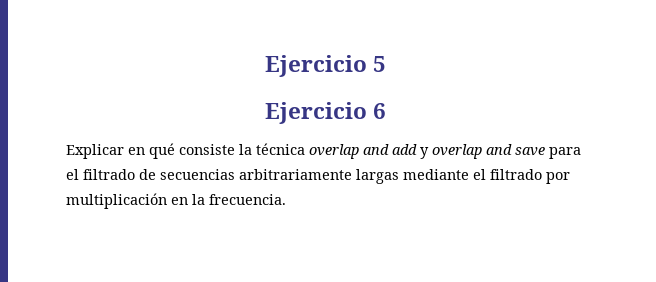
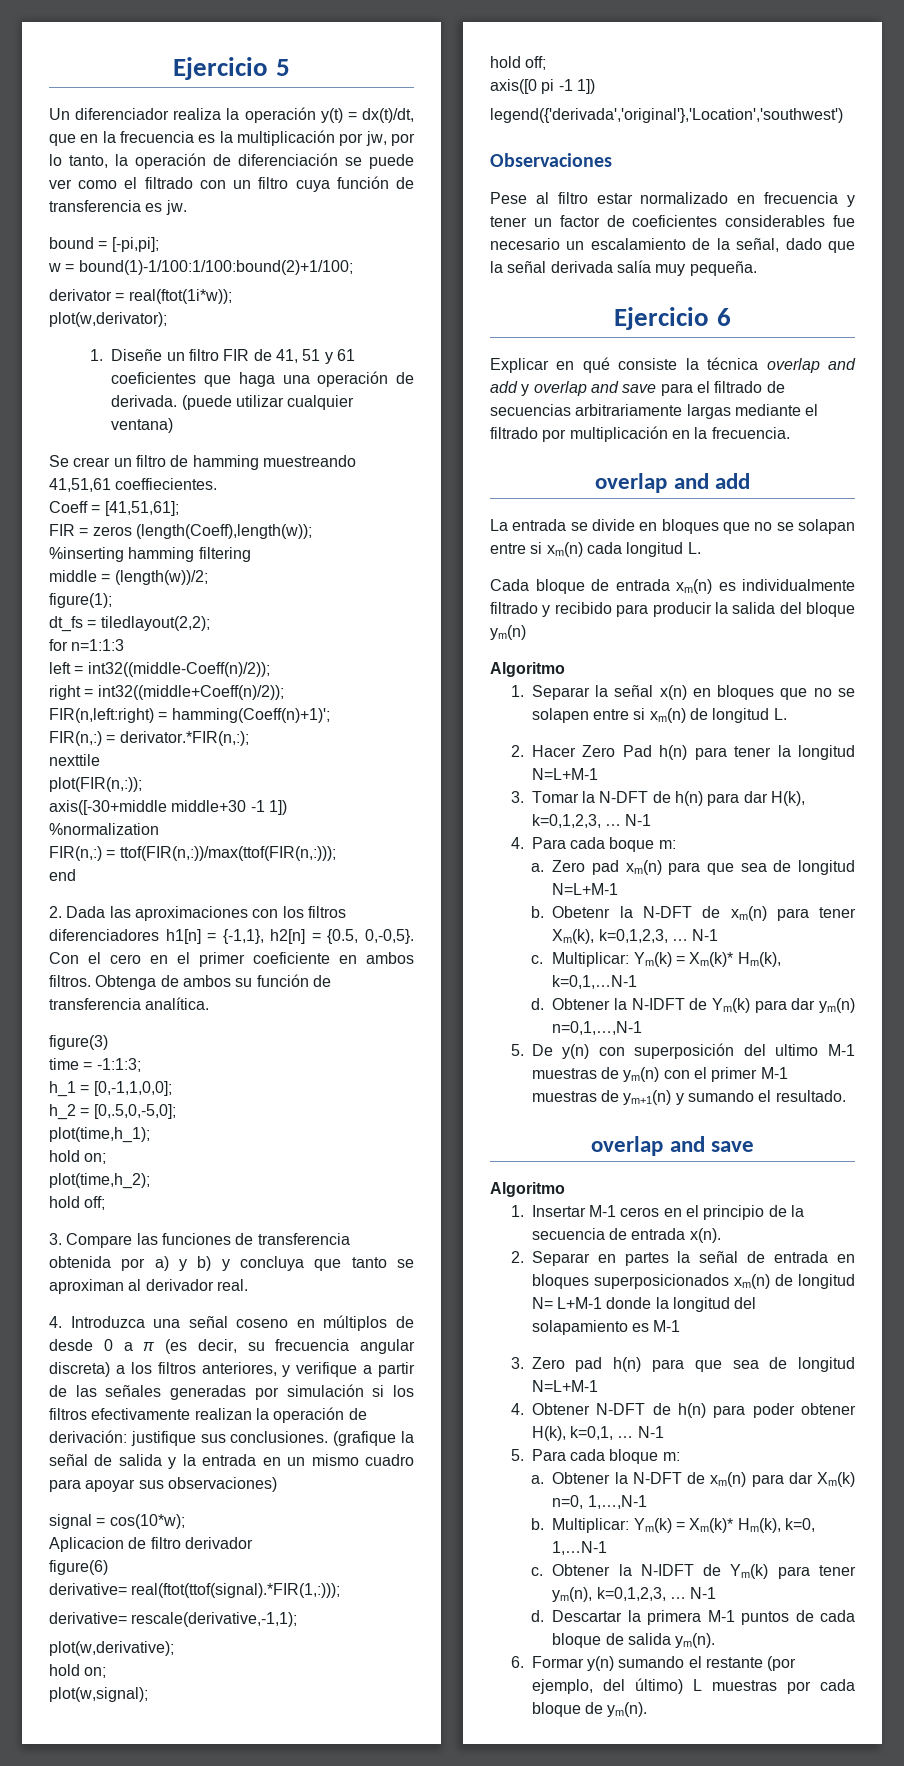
+ Un diferenciador realiza la operación y(t) = dx(t)/dt, que en la frecuencia es la multiplicación por jw, por lo tanto, la operación de diferenciación se puede ver como el filtrado con un filtro cuya función de transferencia es jw.
+ bound = [-pi,pi];
+ w = bound(1)-1/100:1/100:bound(2)+1/100;
+ derivator = real(ftot(1i*w));
+ plot(w,derivator);
+ 1. Diseñe un filtro FIR de 41, 51 y 61 coeficientes que haga una operación de derivada. (puede utilizar cualquier ventana)
+ Se crear un filtro de hamming muestreando 41,51,61 coeffiecientes.
+ Coeff = [41,51,61];
+ FIR = zeros (length(Coeff),length(w));
+ %inserting hamming filtering
+ middle = (length(w))/2;
+ figure(1);
+ dt_fs = tiledlayout(2,2);
+ for n=1:1:3
+ left = int32((middle-Coeff(n)/2));
+ right = int32((middle+Coeff(n)/2));
+ FIR(n,left:right) = hamming(Coeff(n)+1)';
+ FIR(n,:) = derivator.*FIR(n,:);
+ nexttile
+ plot(FIR(n,:));
+ axis([-30+middle middle+30 -1 1])
+ %normalization
+ FIR(n,:) = ttof(FIR(n,:))/max(ttof(FIR(n,:)));
+ end
+ 2. Dada las aproximaciones con los filtros diferenciadores h1[n] = {-1,1}, h2[n] = {0.5, 0,-0,5}. Con el cero en el primer coeficiente en ambos filtros. Obtenga de ambos su función de transferencia analítica.
+ figure(3)
+ time = -1:1:3;
+ h_1 = [0,-1,1,0,0];
+ h_2 = [0,.5,0,-5,0];
+ plot(time,h_1);
+ hold on;
+ plot(time,h_2);
+ hold off;
+ 3. Compare las funciones de transferencia obtenida por a) y b) y concluya que tanto se aproximan al derivador real.
+ 4. Introduzca una señal coseno en múltiplos de desde 0 a π (es decir, su frecuencia angular discreta) a los filtros anteriores, y verifique a partir de las señales generadas por simulación si los filtros efectivamente realizan la operación de derivación: justifique sus conclusiones. (grafique la señal de salida y la entrada en un mismo cuadro para apoyar sus observaciones)
+ signal = cos(10*w);
+ Aplicacion de filtro derivador
+ figure(6)
+ derivative= real(ftot(ttof(signal).*FIR(1,:)));
+ derivative= rescale(derivative,-1,1);
+ plot(w,derivative);
+ hold on;
+ plot(w,signal);
+ hold off;
+ axis([0 pi -1 1])
+ legend({'derivada','original'},'Location','southwest')
+ Observaciones
+ Pese al filtro estar normalizado en frecuencia y tener un factor de coeficientes considerables fue necesario un escalamiento de la señal, dado que la señal derivada salía muy pequeña.
  Explicar en qué consiste la técnica overlap and add y overlap and save para el filtrado de secuencias arbitrariamente largas mediante el filtrado por multiplicación en la frecuencia.
+ overlap and add
+ La entrada se divide en bloques que no se solapan entre si xm(n) cada longitud L.
+ Cada bloque de entrada xm(n) es individualmente filtrado y recibido para producir la salida del bloque ym(n)
+ Algoritmo
+ 1. Separar la señal x(n) en bloques que no se solapen entre si xm(n) de longitud L.
+ 2. Hacer Zero Pad h(n) para tener la longitud N=L+M-1
+ 3. Tomar la N-DFT de h(n) para dar H(k), k=0,1,2,3, … N-1
+ 4. Para cada boque m:
+ a. Zero pad xm(n) para que sea de longitud N=L+M-1
+ b. Obetenr la N-DFT de xm(n) para tener Xm(k), k=0,1,2,3, … N-1
+ c. Multiplicar: Ym(k) = Xm(k)* Hm(k), k=0,1,…N-1
+ d. Obtener la N-IDFT de Ym(k) para dar ym(n) n=0,1,…,N-1
+ 5. De y(n) con superposición del ultimo M-1 muestras de ym(n) con el primer M-1 muestras de ym+1(n) y sumando el resultado.
+ overlap and save
+ Algoritmo
+ 1. Insertar M-1 ceros en el principio de la secuencia de entrada x(n).
+ 2. Separar en partes la señal de entrada en bloques superposicionados xm(n) de longitud N= L+M-1 donde la longitud del solapamiento es M-1
+ 3. Zero pad h(n) para que sea de longitud N=L+M-1
+ 4. Obtener N-DFT de h(n) para poder obtener H(k), k=0,1, … N-1
+ 5. Para cada bloque m:
+ a. Obtener la N-DFT de xm(n) para dar Xm(k) n=0, 1,…,N-1
+ b. Multiplicar: Ym(k) = Xm(k)* Hm(k), k=0, 1,…N-1
+ c. Obtener la N-IDFT de Ym(k) para tener ym(n), k=0,1,2,3, … N-1
+ d. Descartar la primera M-1 puntos de cada bloque de salida ym(n).
+ 6. Formar y(n) sumando el restante (por ejemplo, del último) L muestras por cada bloque de ym(n).

